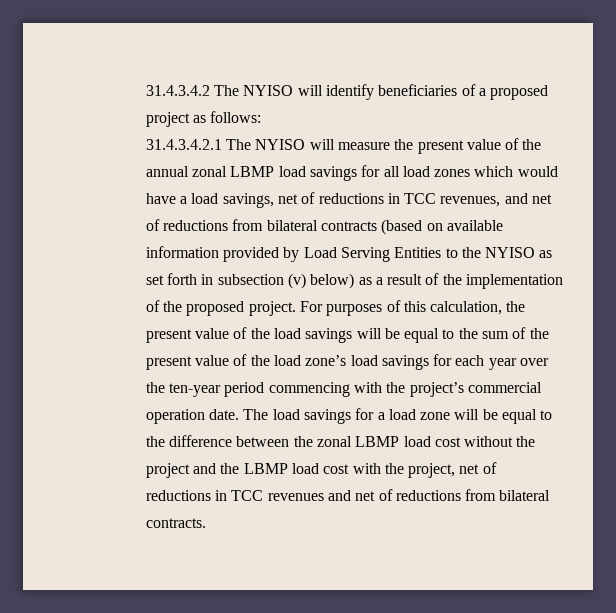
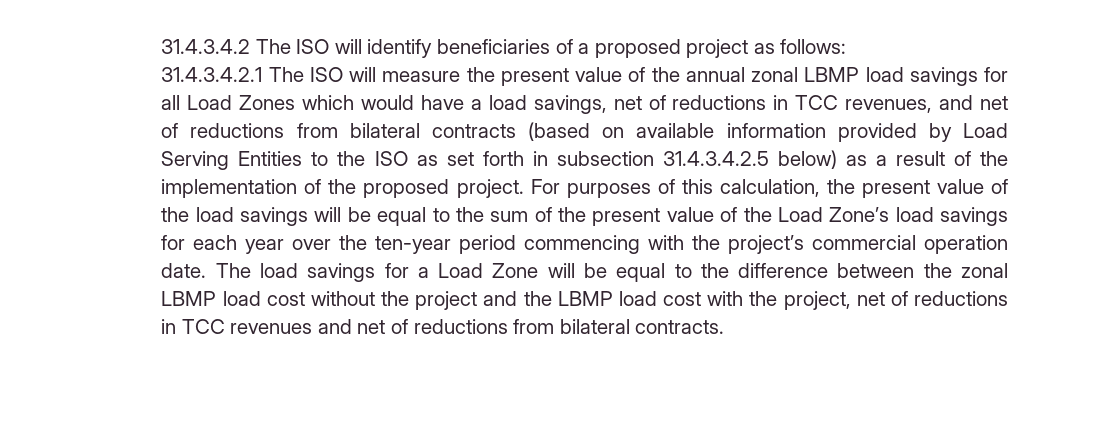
- 31.4.3.4.2 The NYISO will identify beneficiaries of a proposed project as follows:
+ 31.4.3.4.2 The ISO will identify beneficiaries of a proposed project as follows:
- 31.4.3.4.2.1 The NYISO will measure the present value of the annual zonal LBMP load savings for all load zones which would have a load savings, net of reductions in TCC revenues, and net of reductions from bilateral contracts (based on available information provided by Load Serving Entities to the NYISO as set forth in subsection (v) below) as a result of the implementation of the proposed project.
+ 31.4.3.4.2.1 The ISO will measure the present value of the annual zonal LBMP load savings for all Load Zones which would have a load savings, net of reductions in TCC revenues, and net of reductions from bilateral contracts (based on available information provided by Load Serving Entities to the ISO as set forth in subsection 31.4.3.4.2.5 below) as a result of the implementation of the proposed project.
- For purposes of this calculation, the present value of the load savings will be equal to the sum of the present value of the load zone’s load savings for each year over the ten-year period commencing with the project’s commercial operation date.
+ For purposes of this calculation, the present value of the load savings will be equal to the sum of the present value of the Load Zone’s load savings for each year over the ten-year period commencing with the project’s commercial operation date.
- The load savings for a load zone will be equal to the difference between the zonal LBMP load cost without the project and the LBMP load cost with the project, net of reductions in TCC revenues and net of reductions from bilateral contracts.
+ The load savings for a Load Zone will be equal to the difference between the zonal LBMP load cost without the project and the LBMP load cost with the project, net of reductions in TCC revenues and net of reductions from bilateral contracts.

